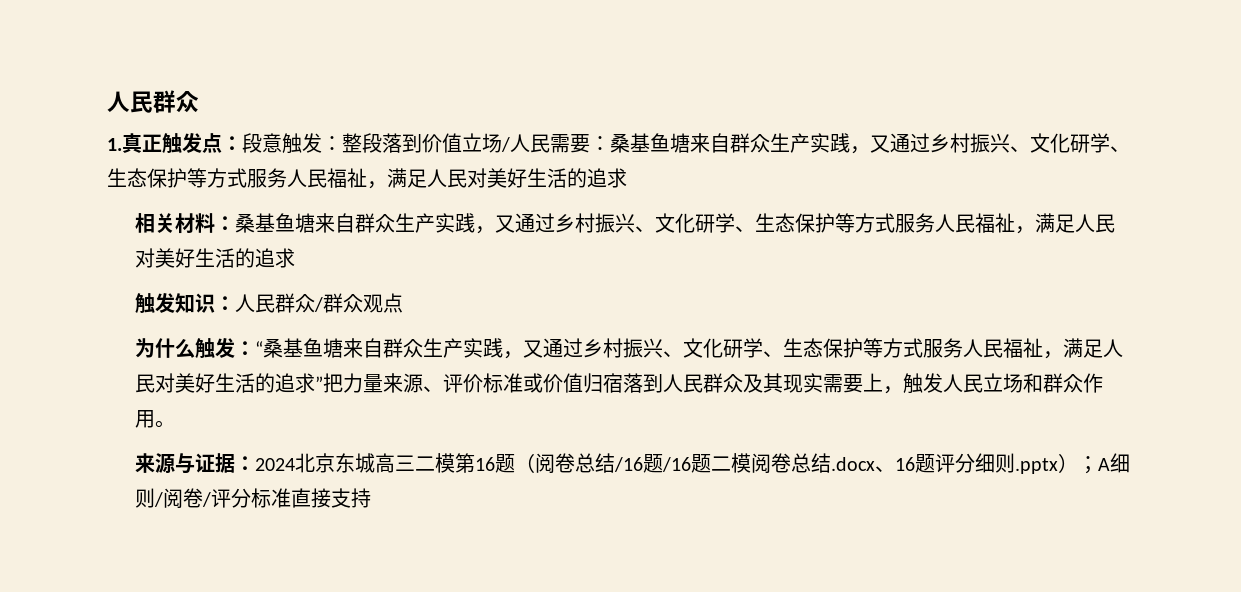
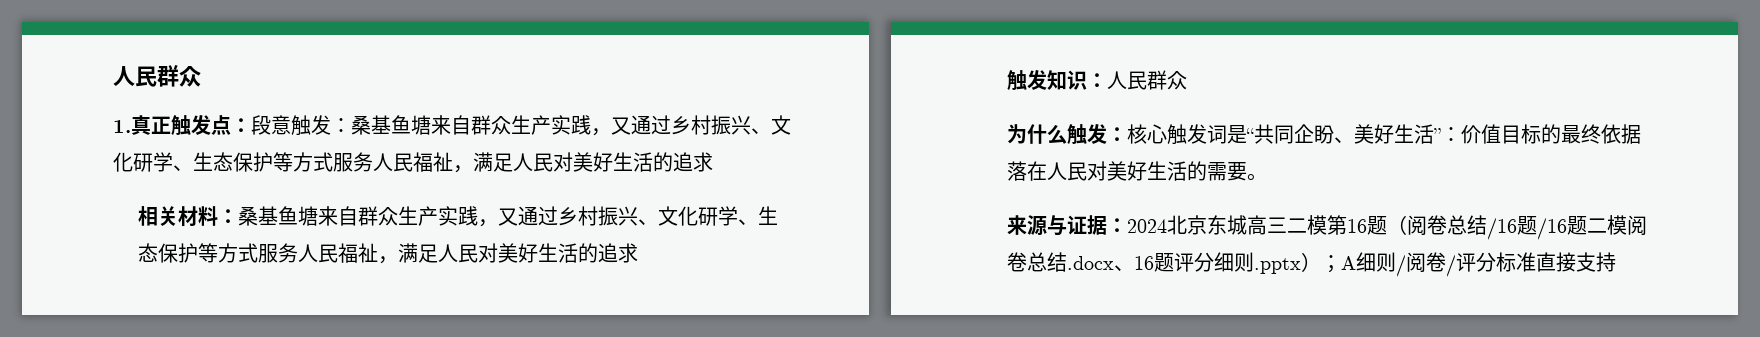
- 1.真正触发点：段意触发：整段落到价值立场/人民需要：桑基鱼塘来自群众生产实践，又通过乡村振兴、文化研学、生态保护等方式服务人民福祉，满足人民对美好生活的追求
+ 1.真正触发点：段意触发：桑基鱼塘来自群众生产实践，又通过乡村振兴、文化研学、生态保护等方式服务人民福祉，满足人民对美好生活的追求
- 触发知识：人民群众/群众观点
+ 触发知识：人民群众
- 为什么触发：“桑基鱼塘来自群众生产实践，又通过乡村振兴、文化研学、生态保护等方式服务人民福祉，满足人民对美好生活的追求”把力量来源、评价标准或价值归宿落到人民群众及其现实需要上，触发人民立场和群众作用。
+ 为什么触发：核心触发词是“共同企盼、美好生活”：价值目标的最终依据落在人民对美好生活的需要。

